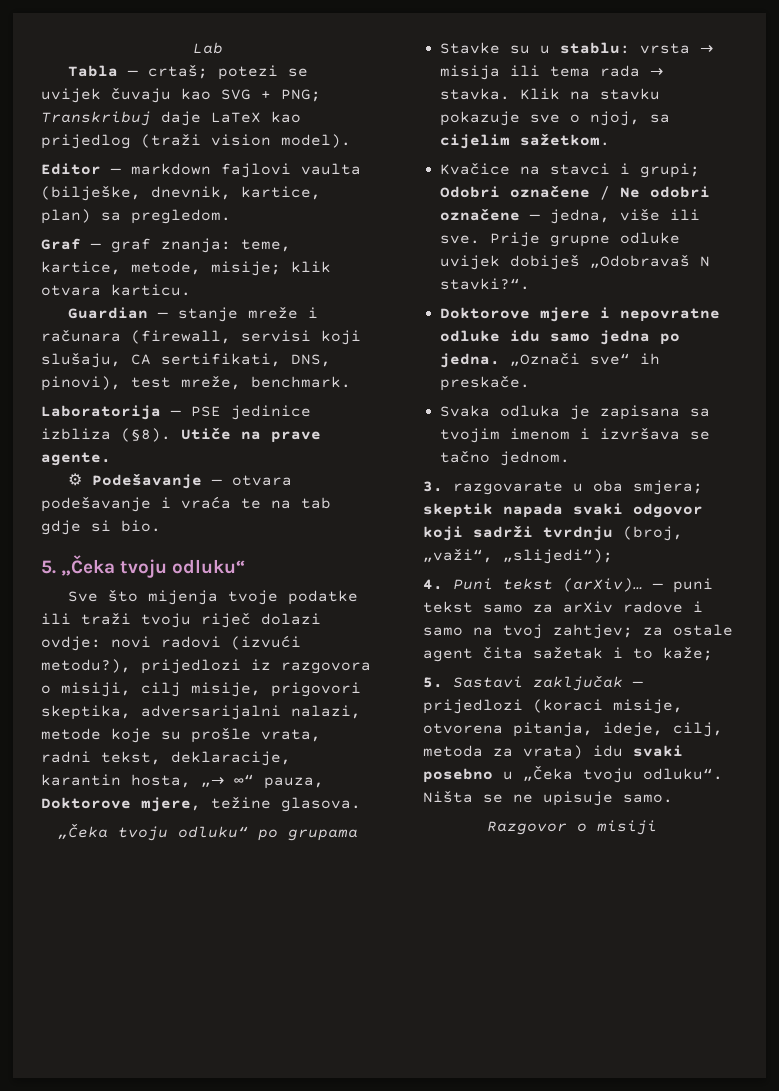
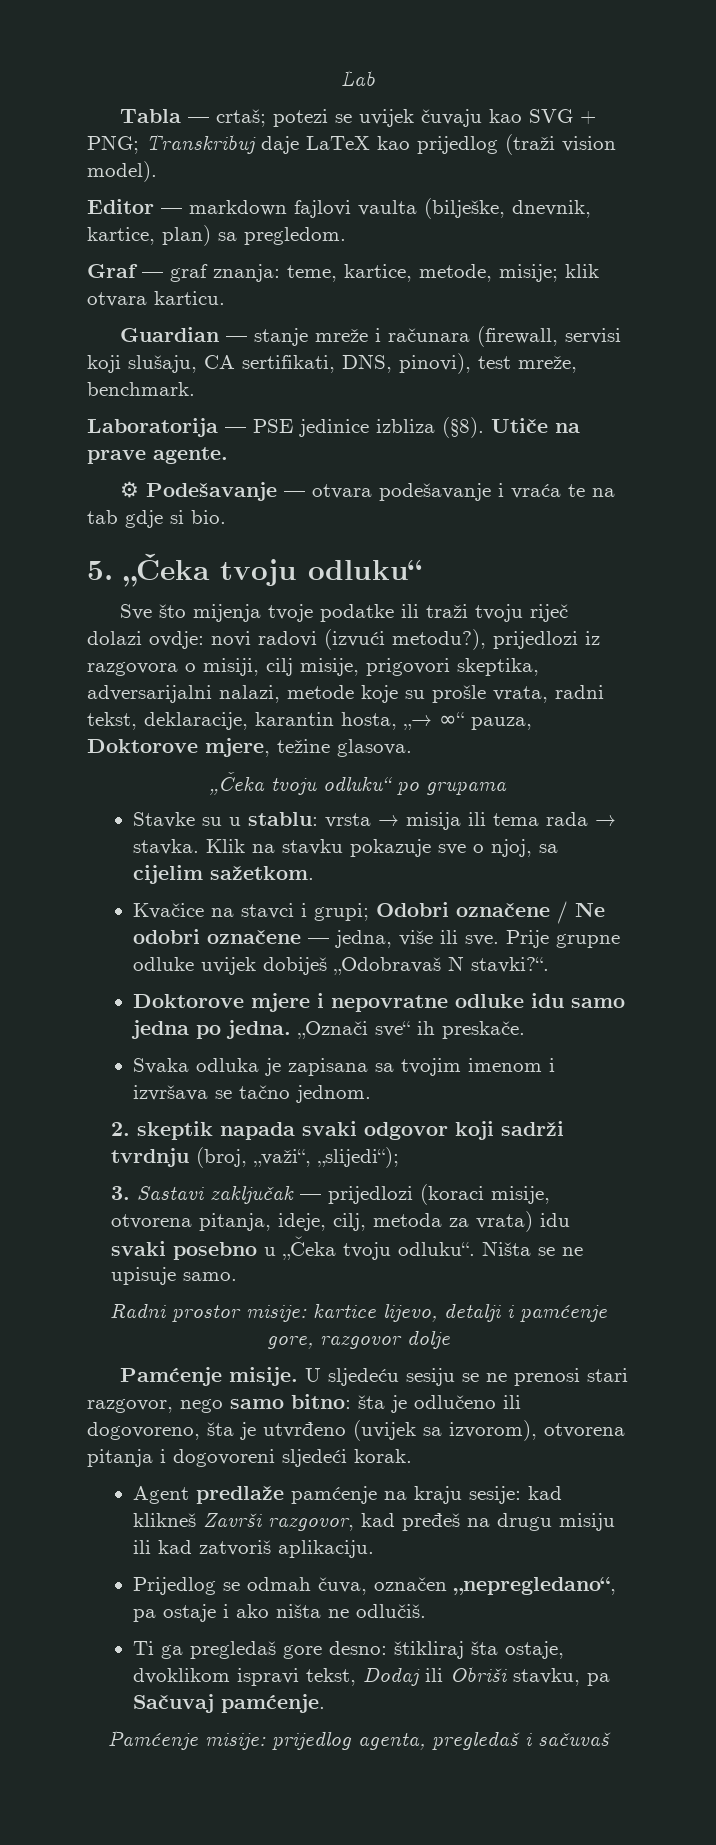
- 3. razgovarate u oba smjera; skeptik napada svaki odgovor koji sadrži tvrdnju (broj, „važi“, „slijedi“);
+ 2. skeptik napada svaki odgovor koji sadrži tvrdnju (broj, „važi“, „slijedi“);
- 4. Puni tekst (arXiv)… — puni tekst samo za arXiv radove i samo na tvoj zahtjev; za ostale agent čita sažetak i to kaže;
- 5. Sastavi zaključak — prijedlozi (koraci misije, otvorena pitanja, ideje, cilj, metoda za vrata) idu svaki posebno u „Čeka tvoju odluku“.
+ 3. Sastavi zaključak — prijedlozi (koraci misije, otvorena pitanja, ideje, cilj, metoda za vrata) idu svaki posebno u „Čeka tvoju odluku“.
- Razgovor o misiji
+ Radni prostor misije: kartice lijevo, detalji i pamćenje gore, razgovor dolje
+ Pamćenje misije. U sljedeću sesiju se ne prenosi stari razgovor, nego samo bitno: šta je odlučeno ili dogovoreno, šta je utvrđeno (uvijek sa izvorom), otvorena pitanja i dogovoreni sljedeći korak.
+ Agent predlaže pamćenje na kraju sesije: kad klikneš Završi razgovor, kad pređeš na drugu misiju ili kad zatvoriš aplikaciju.
+ Prijedlog se odmah čuva, označen „nepregledano“, pa ostaje i ako ništa ne odlučiš.
+ Ti ga pregledaš gore desno: štikliraj šta ostaje, dvoklikom ispravi tekst, Dodaj ili Obriši stavku, pa Sačuvaj pamćenje.
+ Pamćenje misije: prijedlog agenta, pregledaš i sačuvaš

